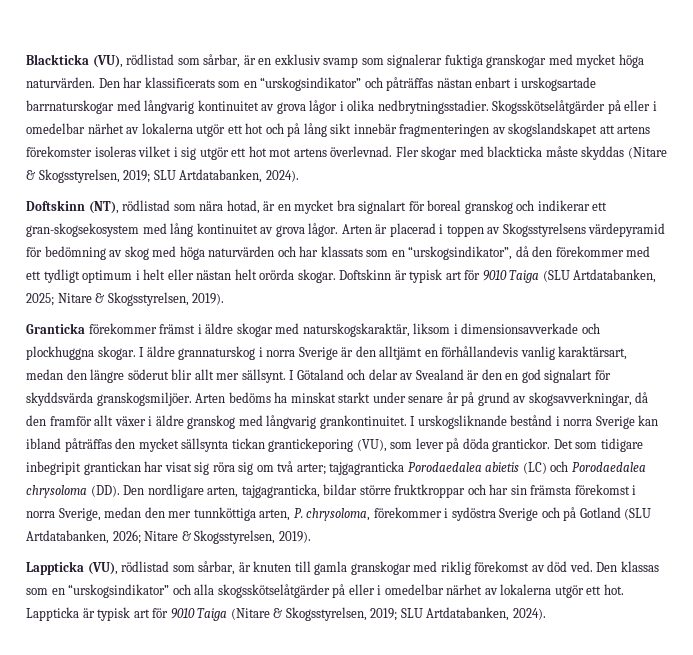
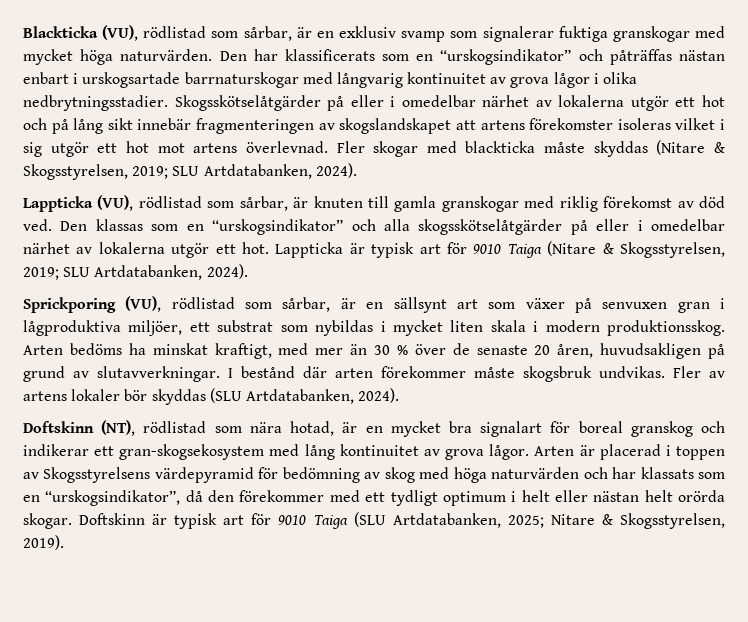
+ Lappticka (VU), rödlistad som sårbar, är knuten till gamla granskogar med riklig förekomst av död ved. Den klassas som en “urskogsindikator” och alla skogsskötselåtgärder på eller i omedelbar närhet av lokalerna utgör ett hot. Lappticka är typisk art för 9010 Taiga (Nitare & Skogsstyrelsen, 2019; SLU Artdatabanken, 2024).
+ Sprickporing (VU), rödlistad som sårbar, är en sällsynt art som växer på senvuxen gran i lågproduktiva miljöer, ett substrat som nybildas i mycket liten skala i modern produktionsskog. Arten bedöms ha minskat kraftigt, med mer än 30 % över de senaste 20 åren, huvudsakligen på grund av slutavverkningar. I bestånd där arten förekommer måste skogsbruk undvikas. Fler av artens lokaler bör skyddas (SLU Artdatabanken, 2024).
- Granticka förekommer främst i äldre skogar med naturskogskaraktär, liksom i dimensionsavverkade och plockhuggna skogar. I äldre grannaturskog i norra Sverige är den alltjämt en förhållandevis vanlig karaktärsart, medan den längre söderut blir allt mer sällsynt. I Götaland och delar av Svealand är den en god signalart för skyddsvärda granskogsmiljöer. Arten bedöms ha minskat starkt under senare år på grund av skogsavverkningar, då den framför allt växer i äldre granskog med långvarig grankontinuitet. I urskogsliknande bestånd i norra Sverige kan ibland påträffas den mycket sällsynta tickan grantickeporing (VU), som lever på döda grantickor. Det som tidigare inbegripit grantickan har visat sig röra sig om två arter; tajgagranticka Porodaedalea abietis (LC) och Porodaedalea chrysoloma (DD). Den nordligare arten, tajgagranticka, bildar större fruktkroppar och har sin främsta förekomst i norra Sverige, medan den mer tunnköttiga arten, P. chrysoloma, förekommer i sydöstra Sverige och på Gotland (SLU Artdatabanken, 2026; Nitare & Skogsstyrelsen, 2019).
- Lappticka (VU), rödlistad som sårbar, är knuten till gamla granskogar med riklig förekomst av död ved. Den klassas som en “urskogsindikator” och alla skogsskötselåtgärder på eller i omedelbar närhet av lokalerna utgör ett hot. Lappticka är typisk art för 9010 Taiga (Nitare & Skogsstyrelsen, 2019; SLU Artdatabanken, 2024).

